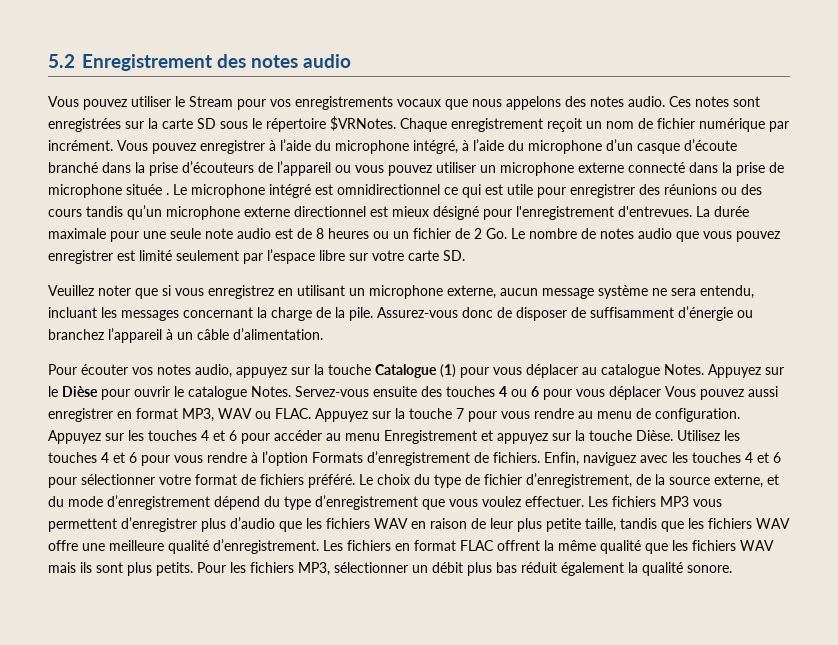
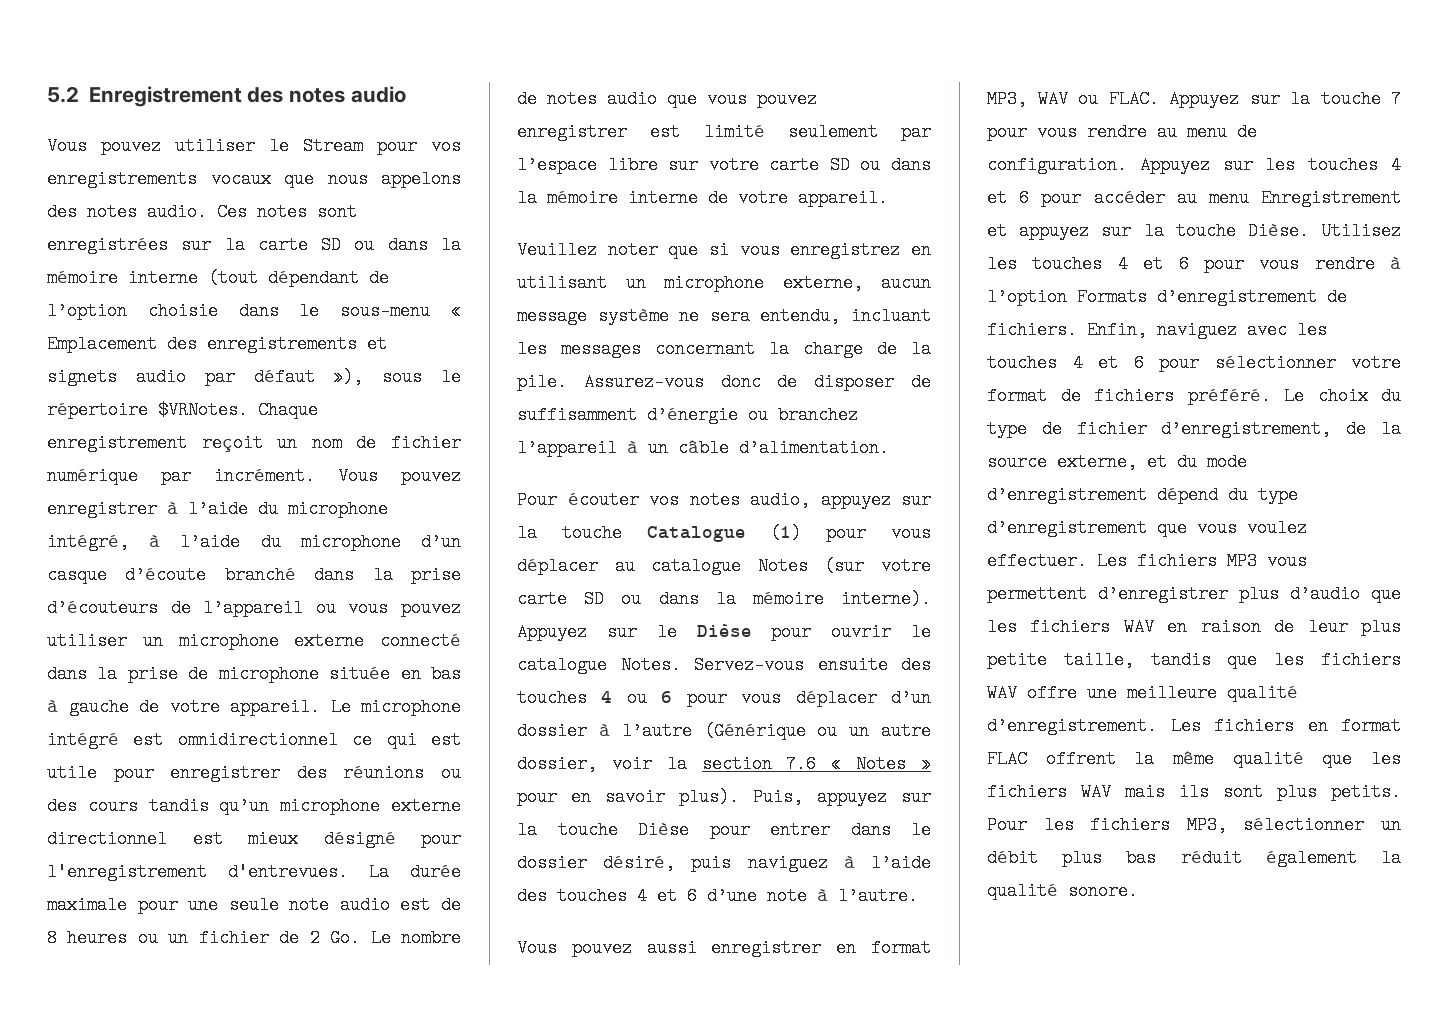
- Ces notes sont enregistrées sur la carte SD sous le répertoire $VRNotes.
+ Ces notes sont enregistrées sur la carte SD ou dans la mémoire interne (tout dépendant de l’option choisie dans le sous-menu « Emplacement des enregistrements et signets audio par défaut »), sous le répertoire $VRNotes.
- Vous pouvez enregistrer à l’aide du microphone intégré, à l’aide du microphone d’un casque d’écoute branché dans la prise d’écouteurs de l’appareil ou vous pouvez utiliser un microphone externe connecté dans la prise de microphone située .
+ Vous pouvez enregistrer à l’aide du microphone intégré, à l’aide du microphone d’un casque d’écoute branché dans la prise d’écouteurs de l’appareil ou vous pouvez utiliser un microphone externe connecté dans la prise de microphone située en bas à gauche de votre appareil.
- La durée maximale pour une seule note audio est de 8 heures ou un fichier de 2 Go. Le nombre de notes audio que vous pouvez enregistrer est limité seulement par l’espace libre sur votre carte SD.
+ La durée maximale pour une seule note audio est de 8 heures ou un fichier de 2 Go. Le nombre de notes audio que vous pouvez enregistrer est limité seulement par l’espace libre sur votre carte SD ou dans la mémoire interne de votre appareil.
- Pour écouter vos notes audio, appuyez sur la touche Catalogue (1) pour vous déplacer au catalogue Notes.
+ Pour écouter vos notes audio, appuyez sur la touche Catalogue (1) pour vous déplacer au catalogue Notes (sur votre carte SD ou dans la mémoire interne).
- Servez-vous ensuite des touches 4 ou 6 pour vous déplacer Vous pouvez aussi enregistrer en format MP3, WAV ou FLAC.
+ Servez-vous ensuite des touches 4 ou 6 pour vous déplacer d’un dossier à l’autre (Générique ou un autre dossier, voir la section 7.6 « Notes » pour en savoir plus). Puis, appuyez sur la touche Dièse pour entrer dans le dossier désiré, puis naviguez à l’aide des touches 4 et 6 d’une note à l’autre.
+ Vous pouvez aussi enregistrer en format MP3, WAV ou FLAC.

